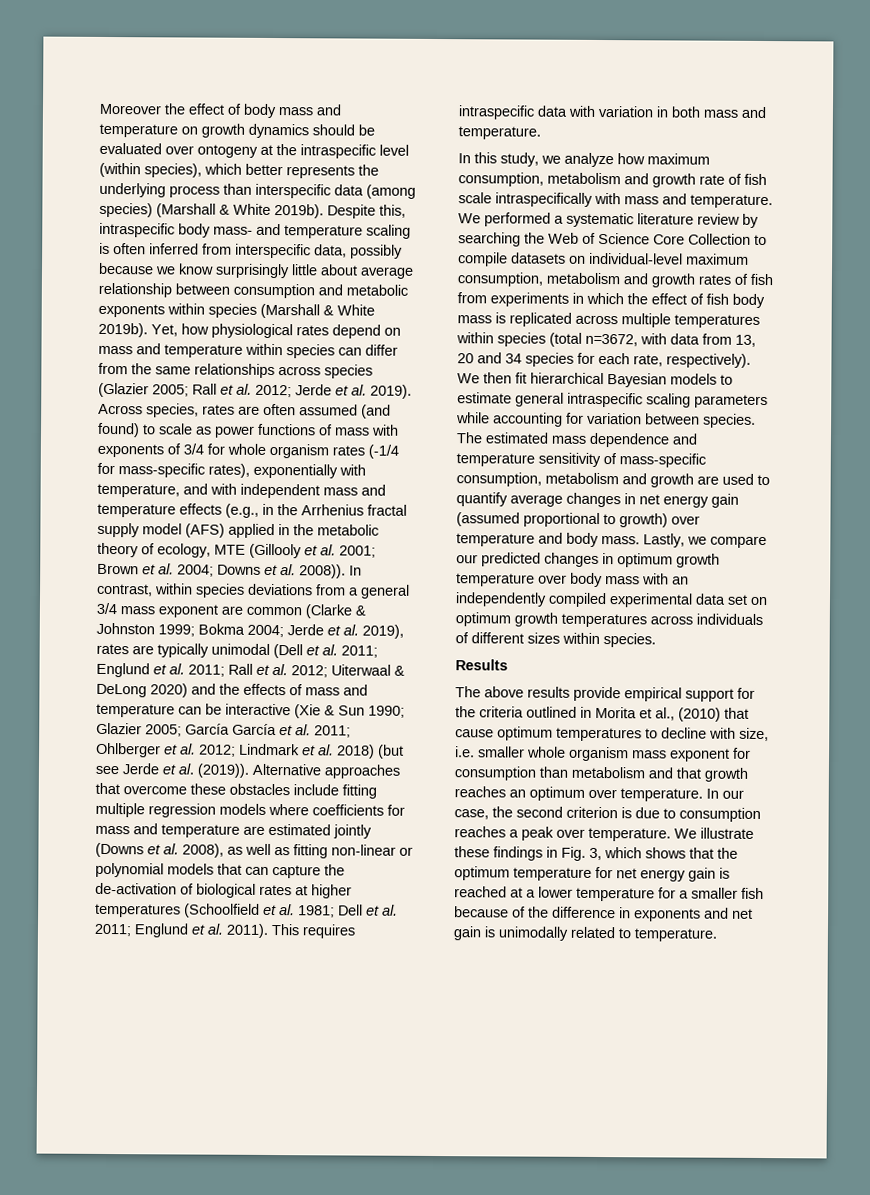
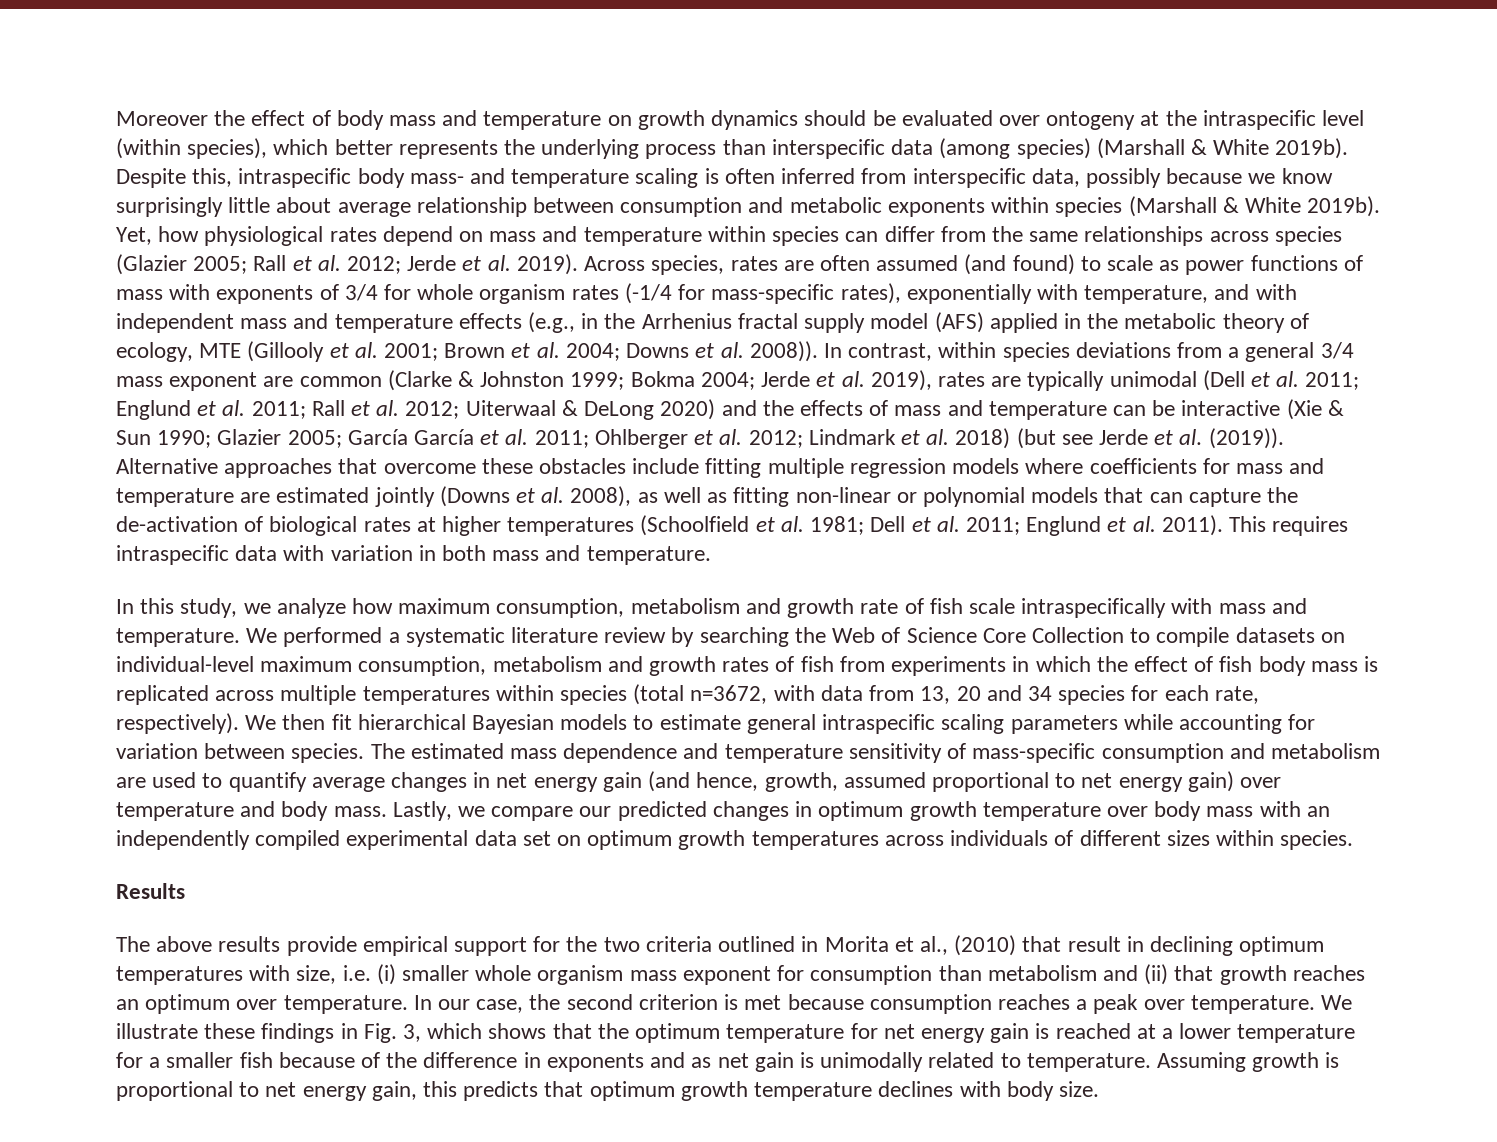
- The estimated mass dependence and temperature sensitivity of mass-specific consumption, metabolism and growth are used to quantify average changes in net energy gain (assumed proportional to growth) over temperature and body mass.
+ The estimated mass dependence and temperature sensitivity of mass-specific consumption and metabolism are used to quantify average changes in net energy gain (and hence, growth, assumed proportional to net energy gain) over temperature and body mass.
- The above results provide empirical support for the criteria outlined in Morita et al., (2010) that cause optimum temperatures to decline with size, i.e. smaller whole organism mass exponent for consumption than metabolism and that growth reaches an optimum over temperature.
+ The above results provide empirical support for the two criteria outlined in Morita et al., (2010) that result in declining optimum temperatures with size, i.e. (i) smaller whole organism mass exponent for consumption than metabolism and (ii) that growth reaches an optimum over temperature.
- In our case, the second criterion is due to consumption reaches a peak over temperature.
+ In our case, the second criterion is met because consumption reaches a peak over temperature.
- We illustrate these findings in Fig. 3, which shows that the optimum temperature for net energy gain is reached at a lower temperature for a smaller fish because of the difference in exponents and net gain is unimodally related to temperature.
+ We illustrate these findings in Fig. 3, which shows that the optimum temperature for net energy gain is reached at a lower temperature for a smaller fish because of the difference in exponents and as net gain is unimodally related to temperature.
+ Assuming growth is proportional to net energy gain, this predicts that optimum growth temperature declines with body size.

